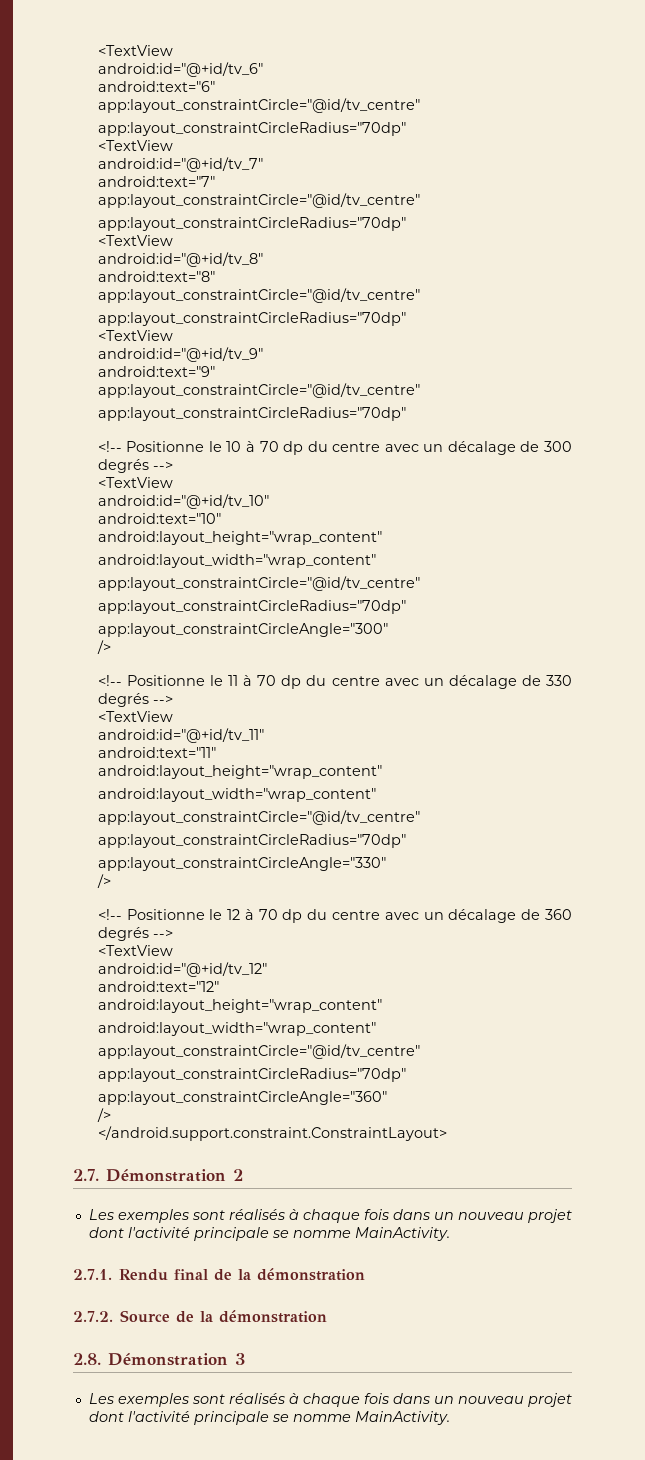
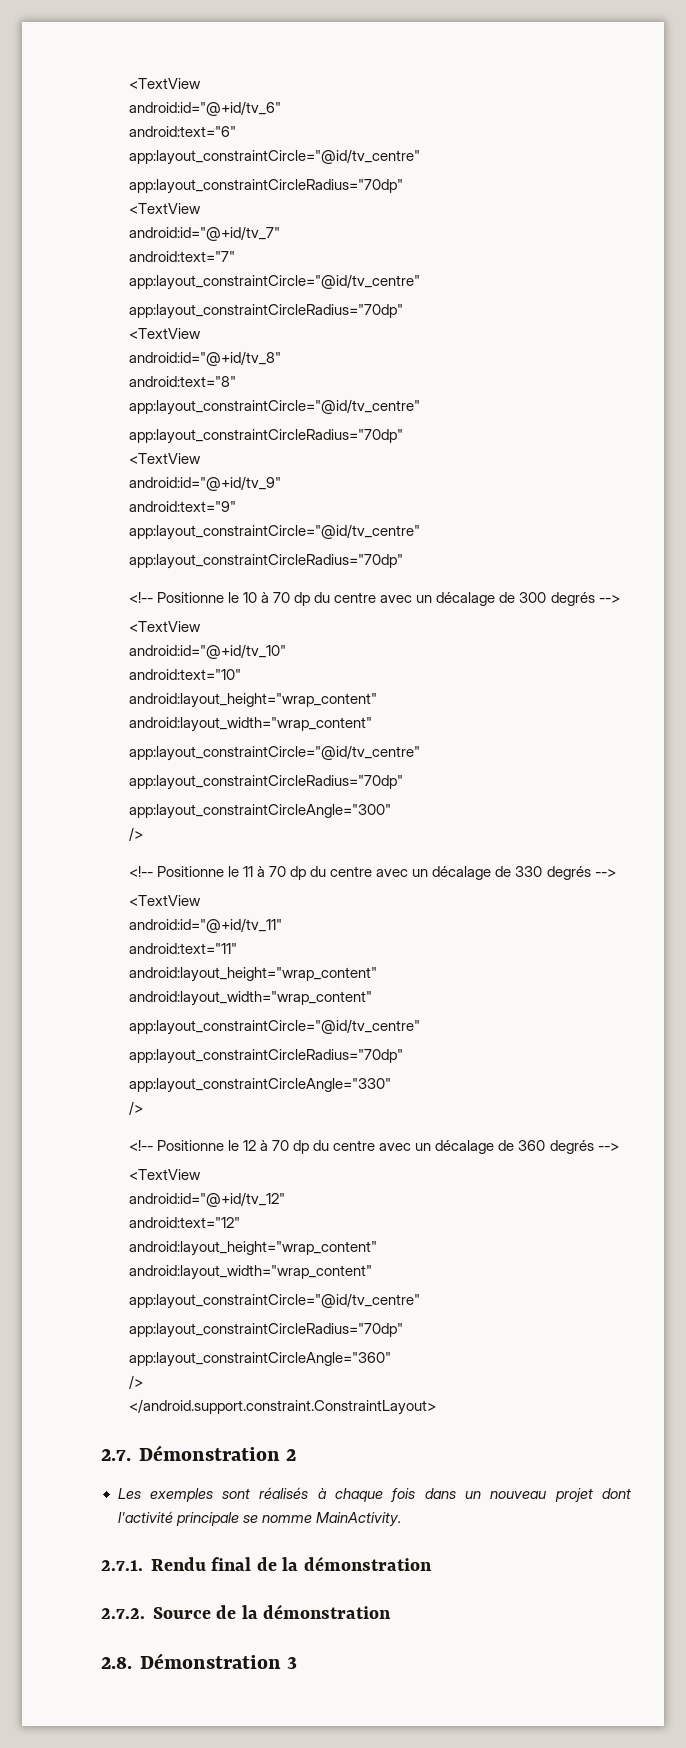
  2.8. Démonstration 3
- Les exemples sont réalisés à chaque fois dans un nouveau projet dont l'activité principale se nomme MainActivity.

